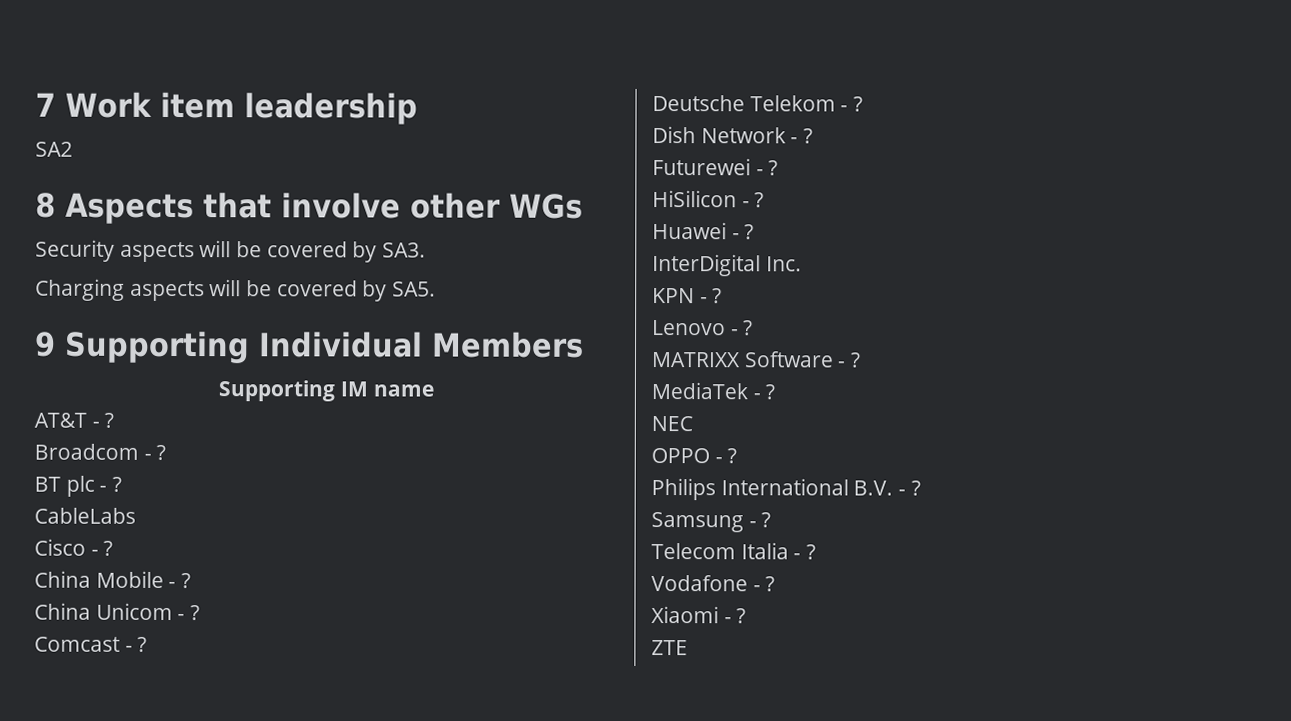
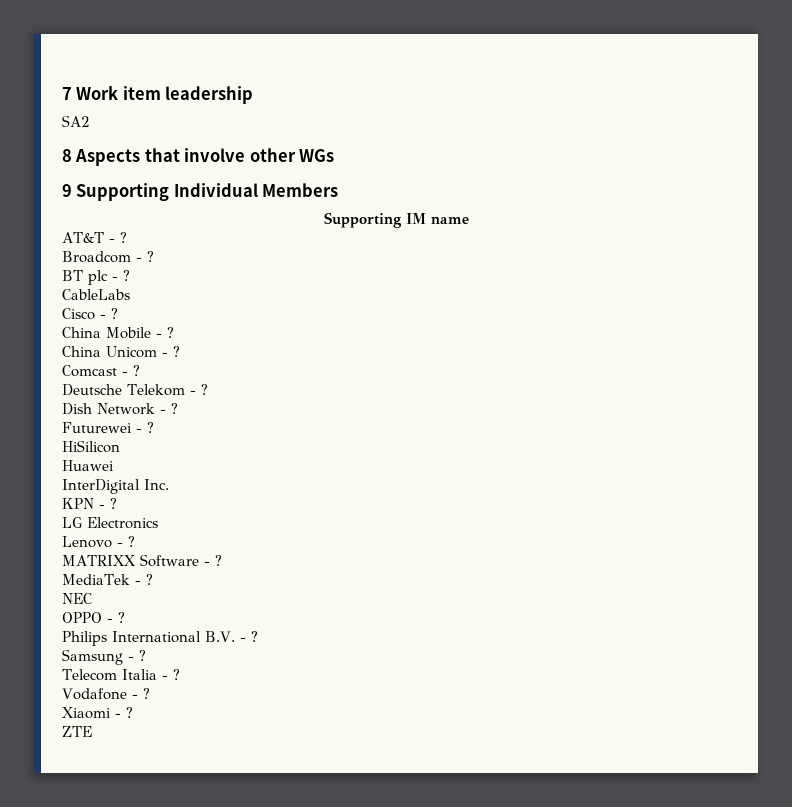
- Security aspects will be covered by SA3.
- Charging aspects will be covered by SA5.
- HiSilicon - ?
+ HiSilicon
- Huawei - ?
+ Huawei
+ LG Electronics

